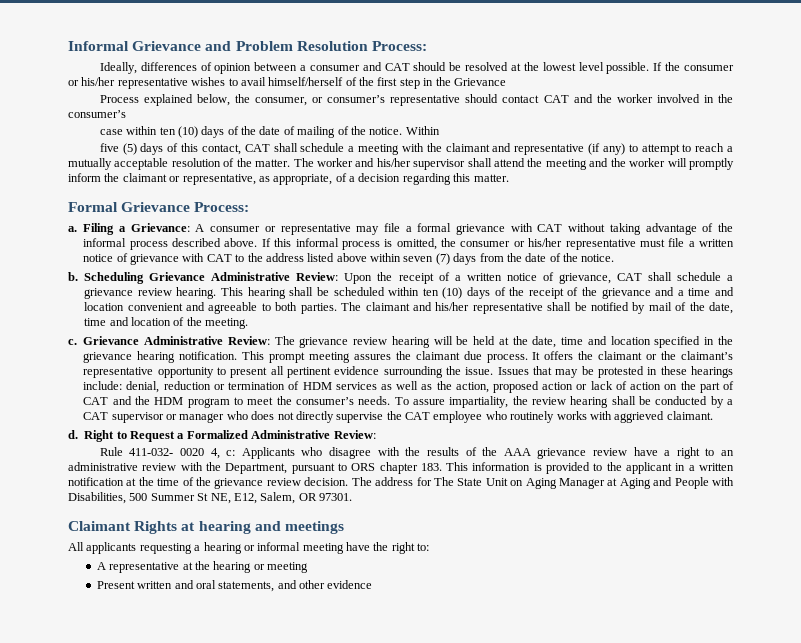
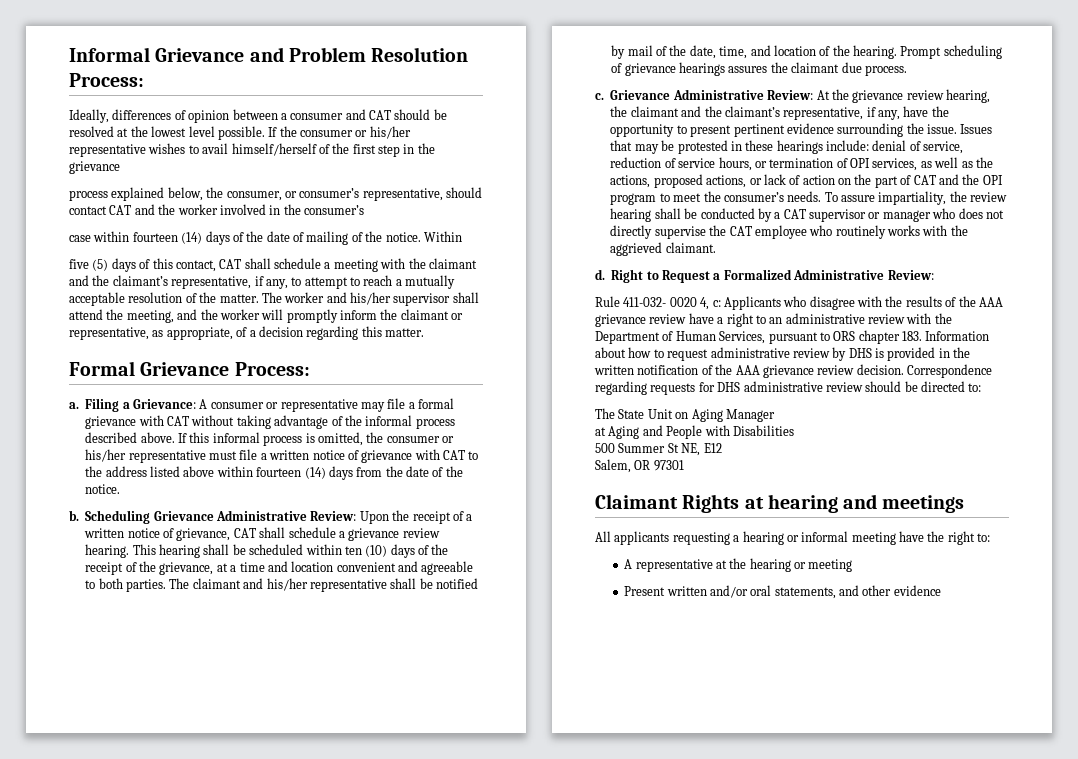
- If the consumer or his/her representative wishes to avail himself/herself of the first step in the Grievance
- Process explained below, the consumer, or consumer’s representative should contact CAT and the worker involved in the consumer’s
+ If the consumer or his/her representative wishes to avail himself/herself of the first step in the grievance
+ process explained below, the consumer, or consumer’s representative, should contact CAT and the worker involved in the consumer’s
- case within ten (10) days of the date of mailing of the notice.
+ case within fourteen (14) days of the date of mailing of the notice.
- five (5) days of this contact, CAT shall schedule a meeting with the claimant and representative (if any) to attempt to reach a mutually acceptable resolution of the matter.
+ five (5) days of this contact, CAT shall schedule a meeting with the claimant and the claimant’s representative, if any, to attempt to reach a mutually acceptable resolution of the matter.
- The worker and his/her supervisor shall attend the meeting and the worker will promptly inform the claimant or representative, as appropriate, of a decision regarding this matter.
+ The worker and his/her supervisor shall attend the meeting, and the worker will promptly inform the claimant or representative, as appropriate, of a decision regarding this matter.
- If this informal process is omitted, the consumer or his/her representative must file a written notice of grievance with CAT to the address listed above within seven (7) days from the date of the notice.
+ If this informal process is omitted, the consumer or his/her representative must file a written notice of grievance with CAT to the address listed above within fourteen (14) days from the date of the notice.
- This hearing shall be scheduled within ten (10) days of the receipt of the grievance and a time and location convenient and agreeable to both parties.
+ This hearing shall be scheduled within ten (10) days of the receipt of the grievance, at a time and location convenient and agreeable to both parties.
- The claimant and his/her representative shall be notified by mail of the date, time and location of the meeting.
- c. Grievance Administrative Review: The grievance review hearing will be held at the date, time and location specified in the grievance hearing notification. This prompt meeting assures the claimant due process. It offers the claimant or the claimant’s representative opportunity to present all pertinent evidence surrounding the issue.
+ The claimant and his/her representative shall be notified by mail of the date, time, and location of the hearing. Prompt scheduling of grievance hearings assures the claimant due process.
+ c. Grievance Administrative Review: At the grievance review hearing, the claimant and the claimant’s representative, if any, have the opportunity to present pertinent evidence surrounding the issue.
- Issues that may be protested in these hearings include: denial, reduction or termination of HDM services as well as the action, proposed action or lack of action on the part of CAT and the HDM program to meet the consumer’s needs.
+ Issues that may be protested in these hearings include: denial of service, reduction of service hours, or termination of OPI services, as well as the actions, proposed actions, or lack of action on the part of CAT and the OPI program to meet the consumer’s needs.
- To assure impartiality, the review hearing shall be conducted by a CAT supervisor or manager who does not directly supervise the CAT employee who routinely works with aggrieved claimant.
+ To assure impartiality, the review hearing shall be conducted by a CAT supervisor or manager who does not directly supervise the CAT employee who routinely works with the aggrieved claimant.
- Rule 411-032- 0020 4, c: Applicants who disagree with the results of the AAA grievance review have a right to an administrative review with the Department, pursuant to ORS chapter 183. This information is provided to the applicant in a written notification at the time of the grievance review decision.
+ Rule 411-032- 0020 4, c: Applicants who disagree with the results of the AAA grievance review have a right to an administrative review with the Department of Human Services, pursuant to ORS chapter 183. Information about how to request administrative review by DHS is provided in the written notification of the AAA grievance review decision.
- The address for The State Unit on Aging Manager at Aging and People with Disabilities, 500 Summer St NE, E12, Salem, OR 97301.
+ Correspondence regarding requests for DHS administrative review should be directed to:
+ The State Unit on Aging Manager
+ at Aging and People with Disabilities
+ 500 Summer St NE, E12
+ Salem, OR 97301
- Present written and oral statements, and other evidence
+ Present written and/or oral statements, and other evidence

